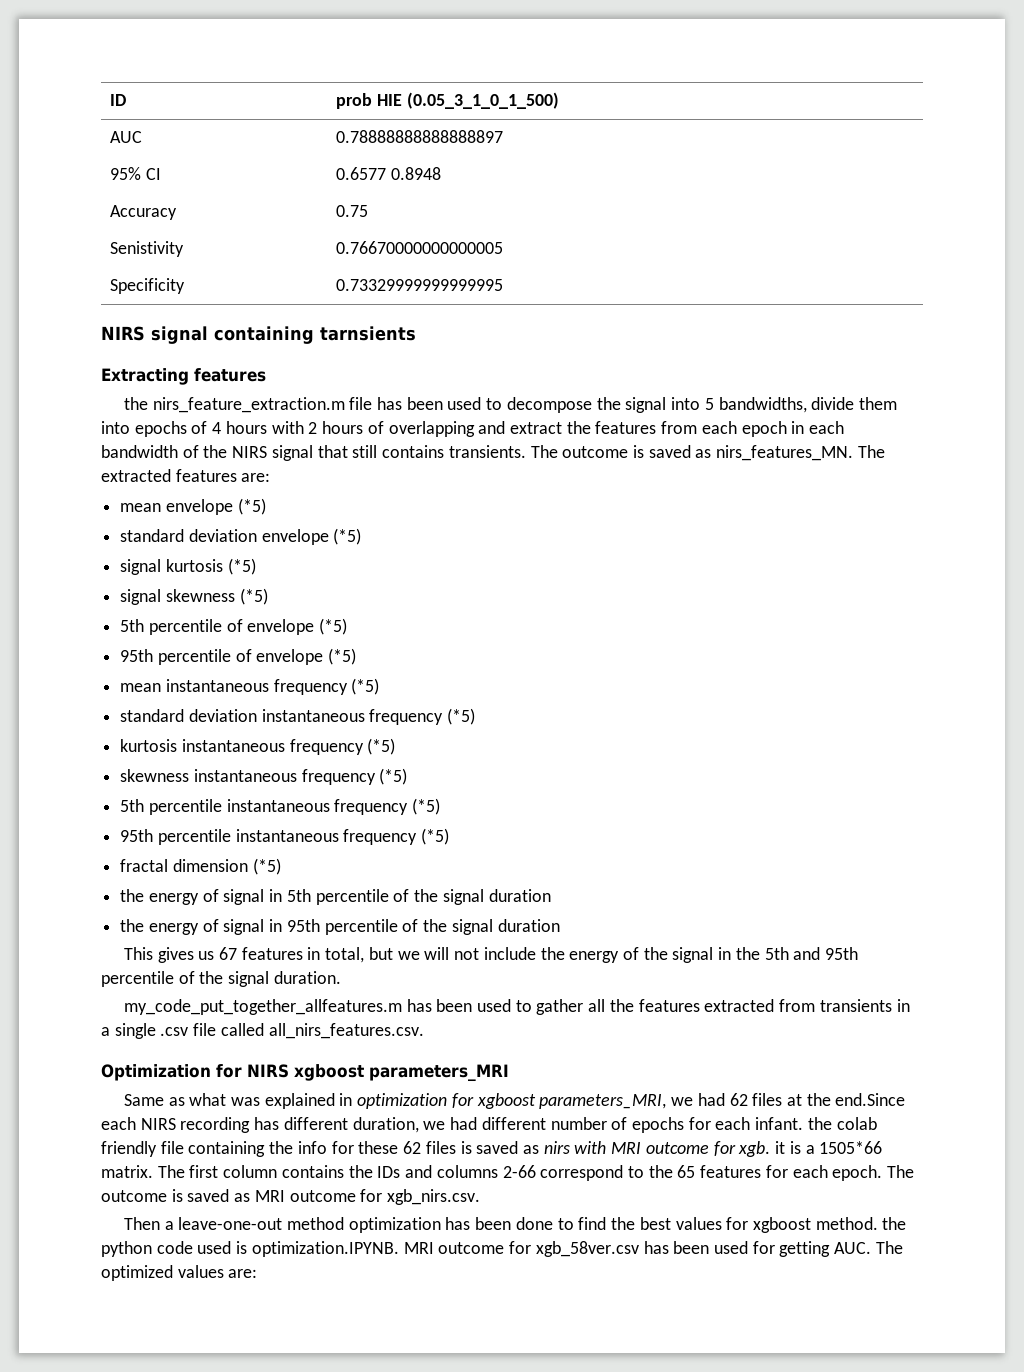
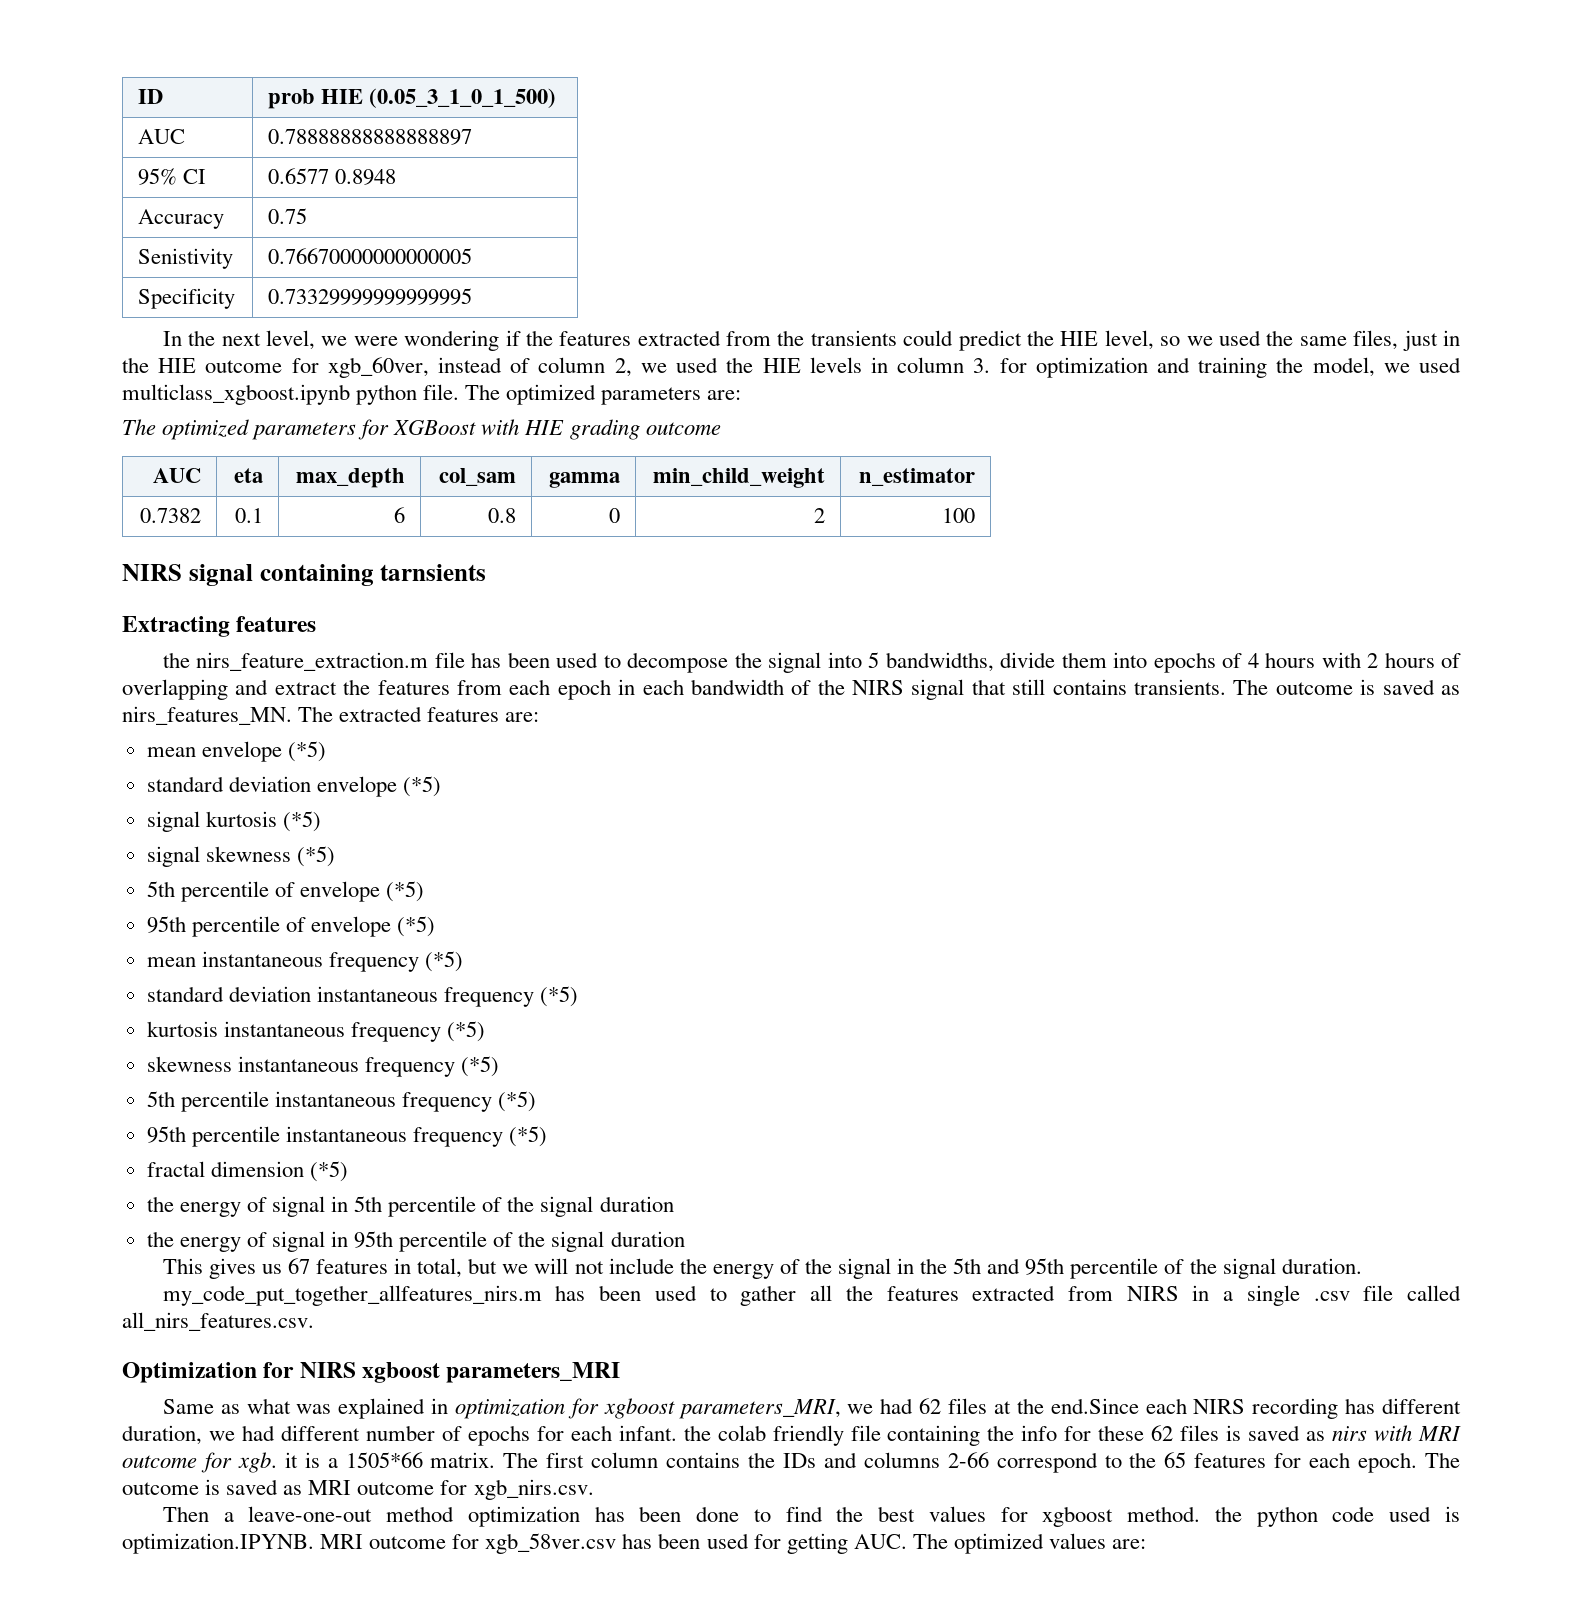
+ In the next level, we were wondering if the features extracted from the transients could predict the HIE level, so we used the same files, just in the HIE outcome for xgb_60ver, instead of column 2, we used the HIE levels in column 3. for optimization and training the model, we used multiclass_xgboost.ipynb python file. The optimized parameters are:
+ The optimized parameters for XGBoost with HIE grading outcome
+ AUC | eta | max_depth | col_sam | gamma | min_child_weight | n_estimator
+ 0.7382 | 0.1 | 6 | 0.8 | 0 | 2 | 100
- my_code_put_together_allfeatures.m has been used to gather all the features extracted from transients in a single .csv file called all_nirs_features.csv.
+ my_code_put_together_allfeatures_nirs.m has been used to gather all the features extracted from NIRS in a single .csv file called all_nirs_features.csv.

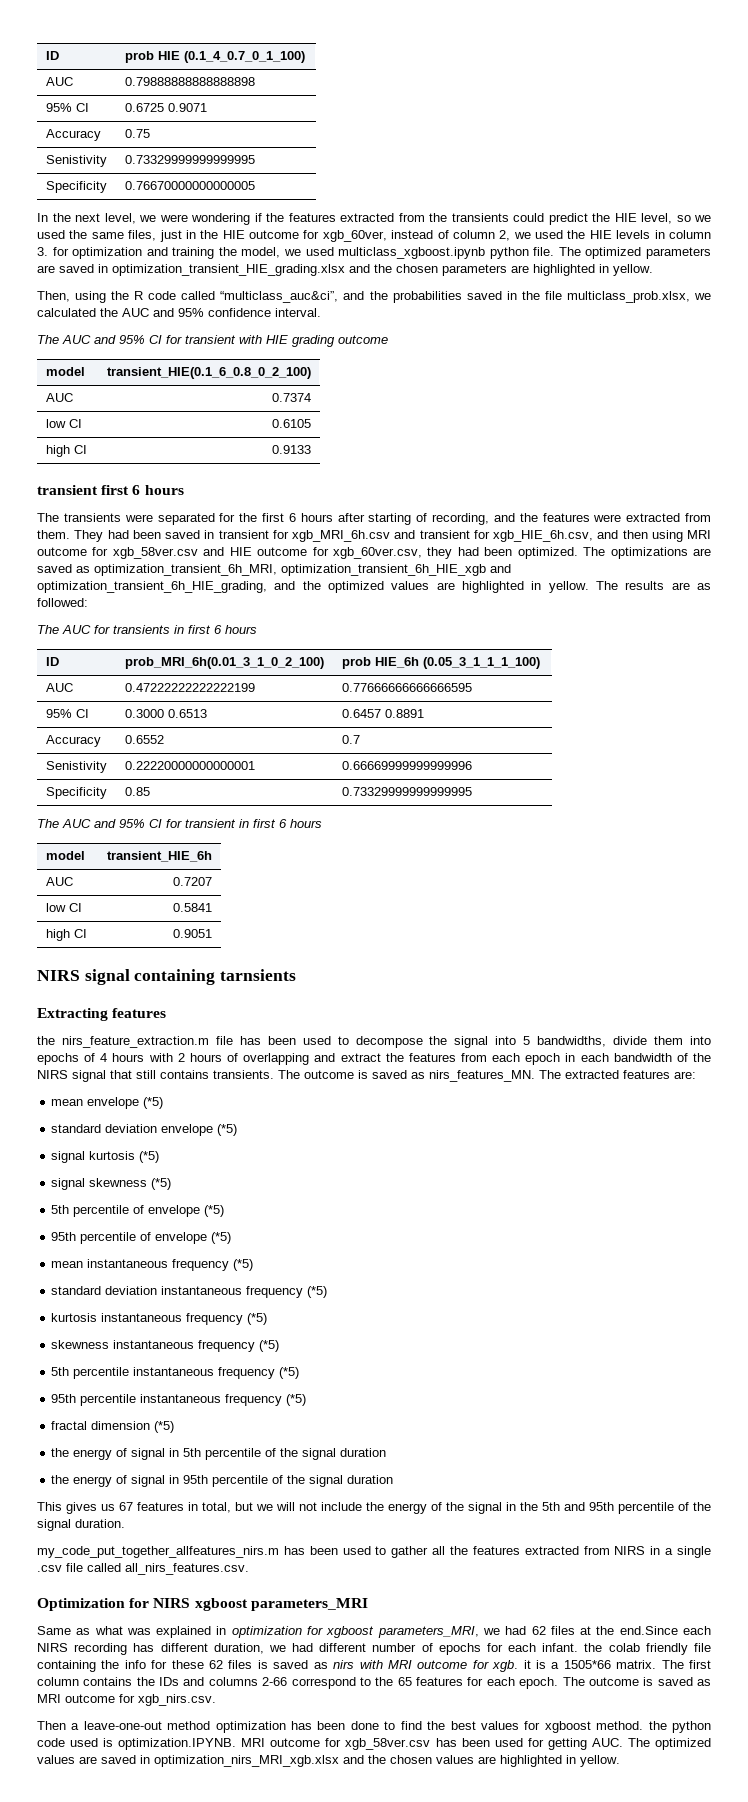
- ID | prob HIE (0.05_3_1_0_1_500)
- AUC | 0.78888888888888897
- 95% CI | 0.6577 0.8948
+ ID | prob HIE (0.1_4_0.7_0_1_100)
+ AUC | 0.79888888888888898
+ 95% CI | 0.6725 0.9071
- Senistivity | 0.76670000000000005
- Specificity | 0.73329999999999995
+ Senistivity | 0.73329999999999995
+ Specificity | 0.76670000000000005
- The optimized parameters are:
- The optimized parameters for XGBoost with HIE grading outcome
+ The optimized parameters are saved in optimization_transient_HIE_grading.xlsx and the chosen parameters are highlighted in yellow.
+ Then, using the R code called “multiclass_auc&ci”, and the probabilities saved in the file multiclass_prob.xlsx, we calculated the AUC and 95% confidence interval.
+ The AUC and 95% CI for transient with HIE grading outcome
- AUC | eta | max_depth | col_sam | gamma | min_child_weight | n_estimator
- 0.7382 | 0.1 | 6 | 0.8 | 0 | 2 | 100
+ model | transient_HIE(0.1_6_0.8_0_2_100)
+ AUC | 0.7374
+ low CI | 0.6105
+ high CI | 0.9133
+ transient first 6 hours
+ The transients were separated for the first 6 hours after starting of recording, and the features were extracted from them. They had been saved in transient for xgb_MRI_6h.csv and transient for xgb_HIE_6h.csv, and then using MRI outcome for xgb_58ver.csv and HIE outcome for xgb_60ver.csv, they had been optimized. The optimizations are saved as optimization_transient_6h_MRI, optimization_transient_6h_HIE_xgb and optimization_transient_6h_HIE_grading, and the optimized values are highlighted in yellow. The results are as followed:
+ The AUC for transients in first 6 hours
+ ID | prob_MRI_6h(0.01_3_1_0_2_100) | prob HIE_6h (0.05_3_1_1_1_100)
+ AUC | 0.47222222222222199 | 0.77666666666666595
+ 95% CI | 0.3000 0.6513 | 0.6457 0.8891
+ Accuracy | 0.6552 | 0.7
+ Senistivity | 0.22220000000000001 | 0.66669999999999996
+ Specificity | 0.85 | 0.73329999999999995
+ The AUC and 95% CI for transient in first 6 hours
+ model | transient_HIE_6h
+ AUC | 0.7207
+ low CI | 0.5841
+ high CI | 0.9051
- Then a leave-one-out method optimization has been done to find the best values for xgboost method. the python code used is optimization.IPYNB. MRI outcome for xgb_58ver.csv has been used for getting AUC. The optimized values are:
+ Then a leave-one-out method optimization has been done to find the best values for xgboost method. the python code used is optimization.IPYNB. MRI outcome for xgb_58ver.csv has been used for getting AUC. The optimized values are saved in optimization_nirs_MRI_xgb.xlsx and the chosen values are highlighted in yellow.

